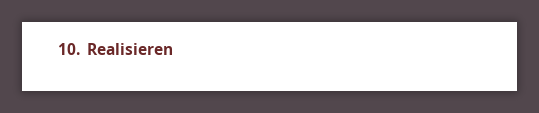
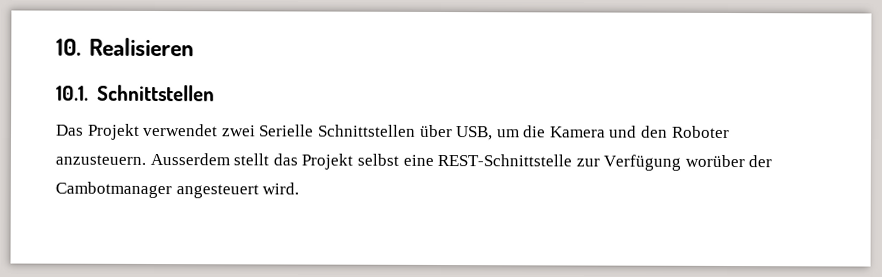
+ 10.1. Schnittstellen
+ Das Projekt verwendet zwei Serielle Schnittstellen über USB, um die Kamera und den Roboter anzusteuern. Ausserdem stellt das Projekt selbst eine REST-Schnittstelle zur Verfügung worüber der Cambotmanager angesteuert wird.

